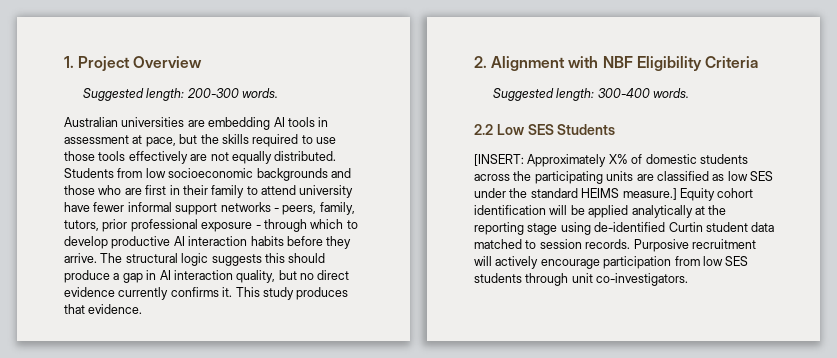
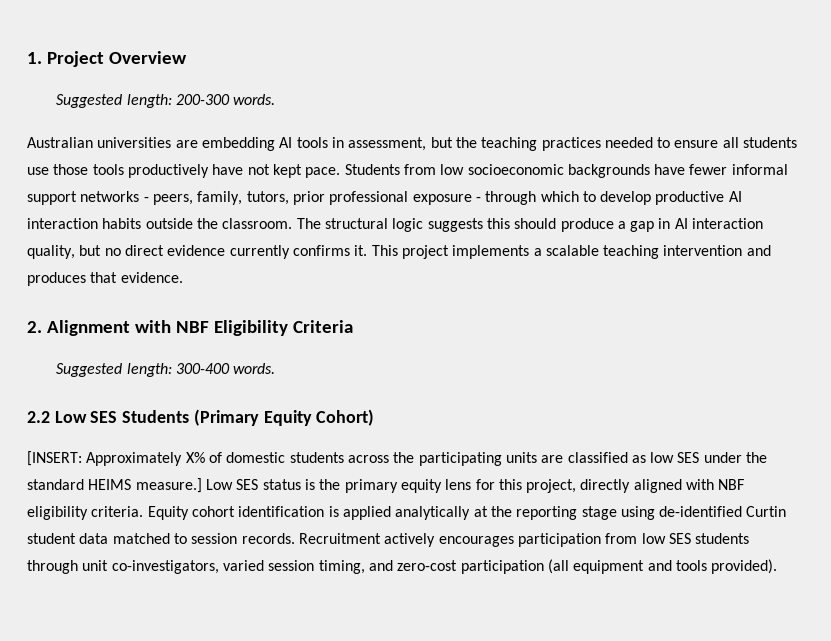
- Australian universities are embedding AI tools in assessment at pace, but the skills required to use those tools effectively are not equally distributed.
+ Australian universities are embedding AI tools in assessment, but the teaching practices needed to ensure all students use those tools productively have not kept pace.
- Students from low socioeconomic backgrounds and those who are first in their family to attend university have fewer informal support networks - peers, family, tutors, prior professional exposure - through which to develop productive AI interaction habits before they arrive.
+ Students from low socioeconomic backgrounds have fewer informal support networks - peers, family, tutors, prior professional exposure - through which to develop productive AI interaction habits outside the classroom.
- This study produces that evidence.
+ This project implements a scalable teaching intervention and produces that evidence.
- 2.2 Low SES Students
+ 2.2 Low SES Students (Primary Equity Cohort)
+ Low SES status is the primary equity lens for this project, directly aligned with NBF eligibility criteria.
- Equity cohort identification will be applied analytically at the reporting stage using de-identified Curtin student data matched to session records.
+ Equity cohort identification is applied analytically at the reporting stage using de-identified Curtin student data matched to session records.
- Purposive recruitment will actively encourage participation from low SES students through unit co-investigators.
+ Recruitment actively encourages participation from low SES students through unit co-investigators, varied session timing, and zero-cost participation (all equipment and tools provided).

